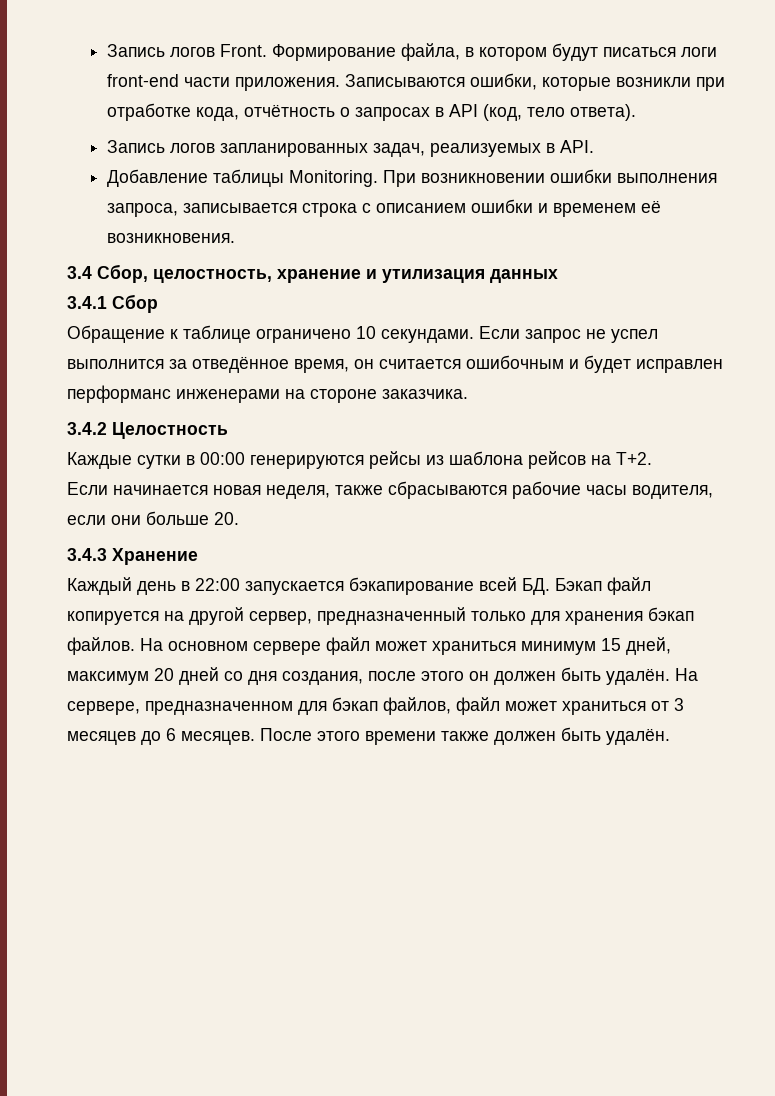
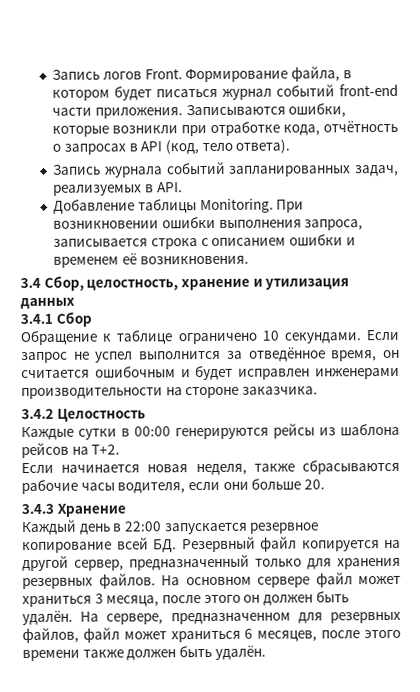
- Формирование файла, в котором будут писаться логи front-end части приложения.
+ Формирование файла, в котором будет писаться журнал событий front-end части приложения.
- Запись логов запланированных задач, реализуемых в API.
+ Запись журнала событий запланированных задач, реализуемых в API.
- Если запрос не успел выполнится за отведённое время, он считается ошибочным и будет исправлен перформанс инженерами на стороне заказчика.
+ Если запрос не успел выполнится за отведённое время, он считается ошибочным и будет исправлен инженерами производительности на стороне заказчика.
- Каждый день в 22:00 запускается бэкапирование всей БД. Бэкап файл копируется на другой сервер, предназначенный только для хранения бэкап файлов.
+ Каждый день в 22:00 запускается резервное копирование всей БД. Резервный файл копируется на другой сервер, предназначенный только для хранения резервных файлов.
- На основном сервере файл может храниться минимум 15 дней, максимум 20 дней со дня создания, после этого он должен быть удалён.
+ На основном сервере файл может храниться 3 месяца, после этого он должен быть удалён.
- На сервере, предназначенном для бэкап файлов, файл может храниться от 3 месяцев до 6 месяцев. После этого времени также должен быть удалён.
+ На сервере, предназначенном для резервных файлов, файл может храниться 6 месяцев, после этого времени также должен быть удалён.

